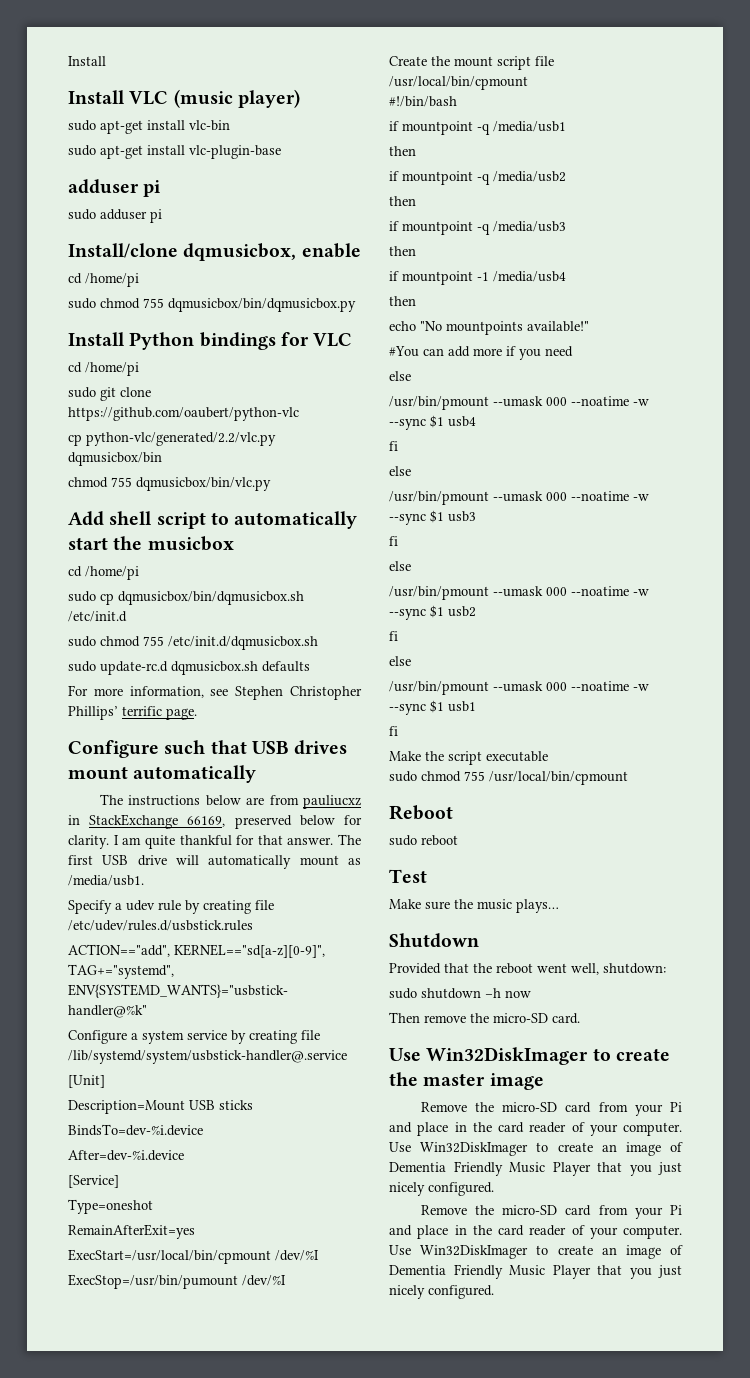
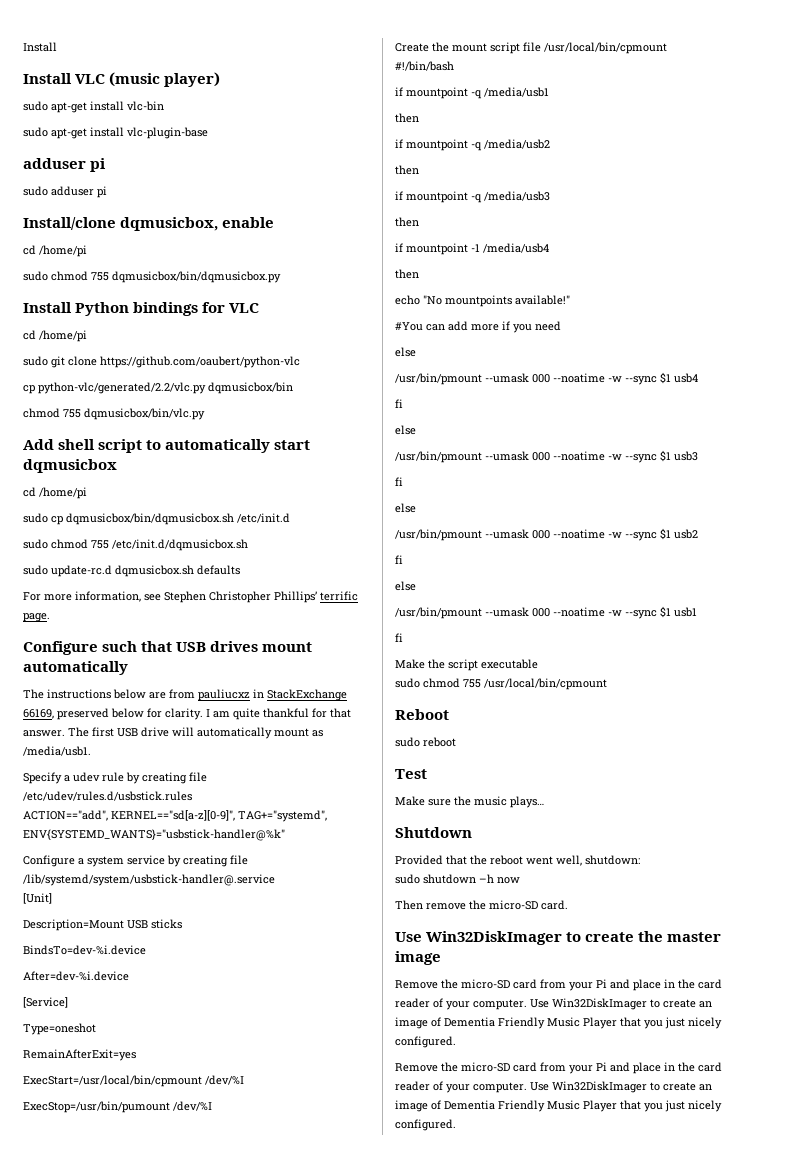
- Add shell script to automatically start the musicbox
+ Add shell script to automatically start dqmusicbox

